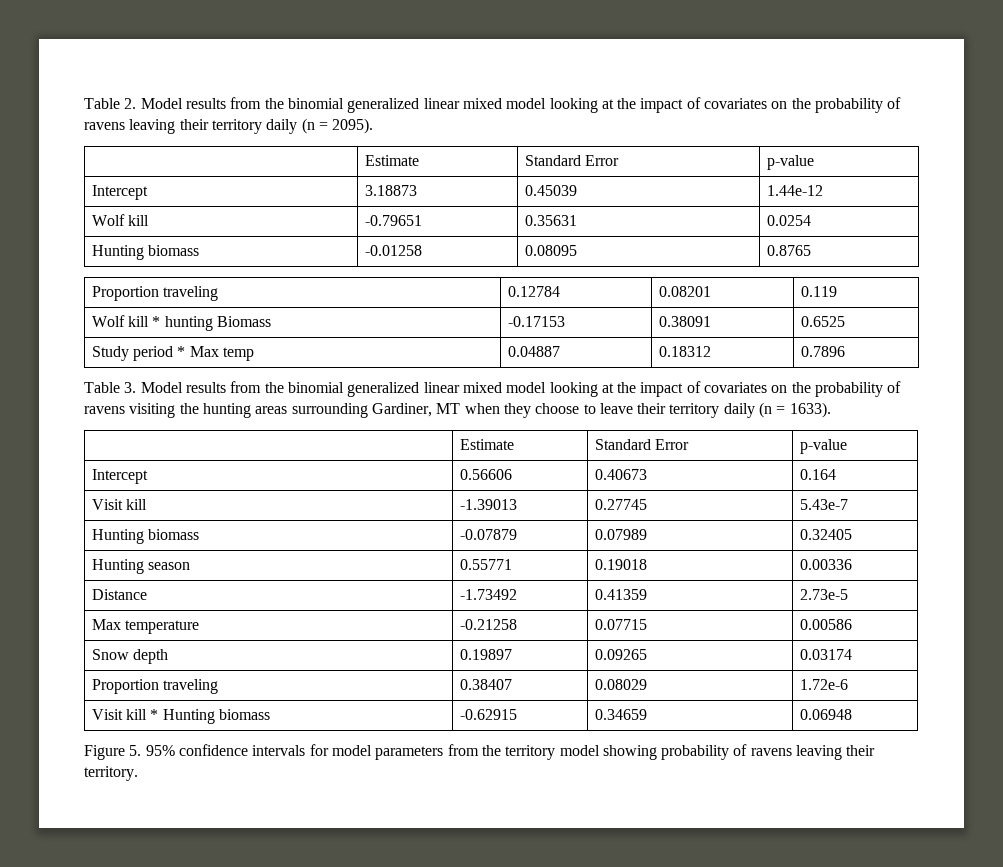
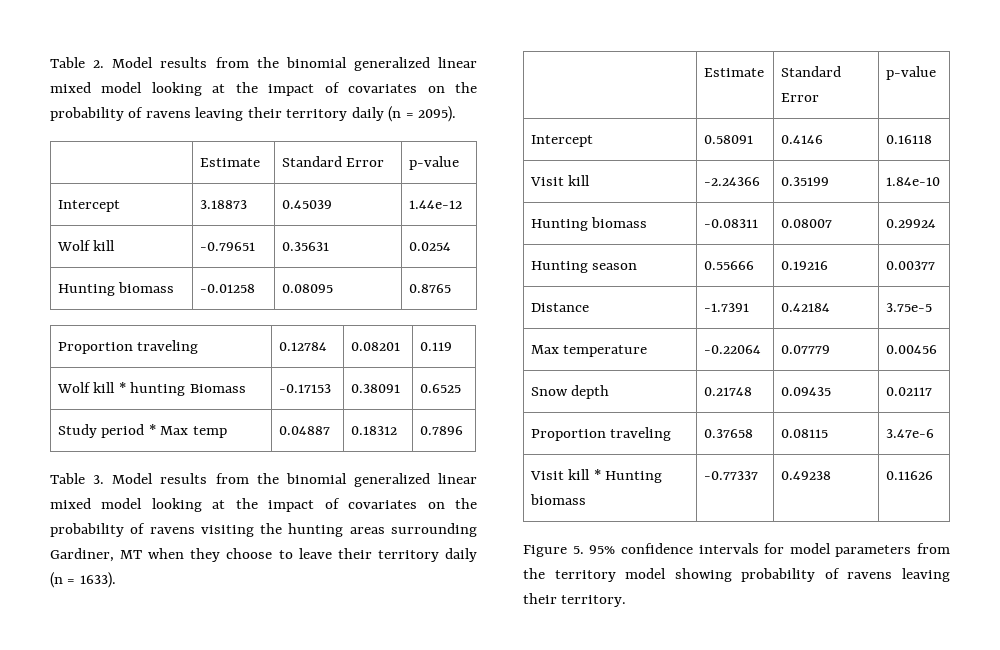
- Intercept | 0.56606 | 0.40673 | 0.164
+ Intercept | 0.58091 | 0.4146 | 0.16118
- Visit kill | -1.39013 | 0.27745 | 5.43e-7
- Hunting biomass | -0.07879 | 0.07989 | 0.32405
+ Visit kill | -2.24366 | 0.35199 | 1.84e-10
+ Hunting biomass | -0.08311 | 0.08007 | 0.29924
- Hunting season | 0.55771 | 0.19018 | 0.00336
- Distance | -1.73492 | 0.41359 | 2.73e-5
+ Hunting season | 0.55666 | 0.19216 | 0.00377
+ Distance | -1.7391 | 0.42184 | 3.75e-5
- Max temperature | -0.21258 | 0.07715 | 0.00586
+ Max temperature | -0.22064 | 0.07779 | 0.00456
- Snow depth | 0.19897 | 0.09265 | 0.03174
- Proportion traveling | 0.38407 | 0.08029 | 1.72e-6
+ Snow depth | 0.21748 | 0.09435 | 0.02117
+ Proportion traveling | 0.37658 | 0.08115 | 3.47e-6
- Visit kill * Hunting biomass | -0.62915 | 0.34659 | 0.06948
+ Visit kill * Hunting biomass | -0.77337 | 0.49238 | 0.11626

